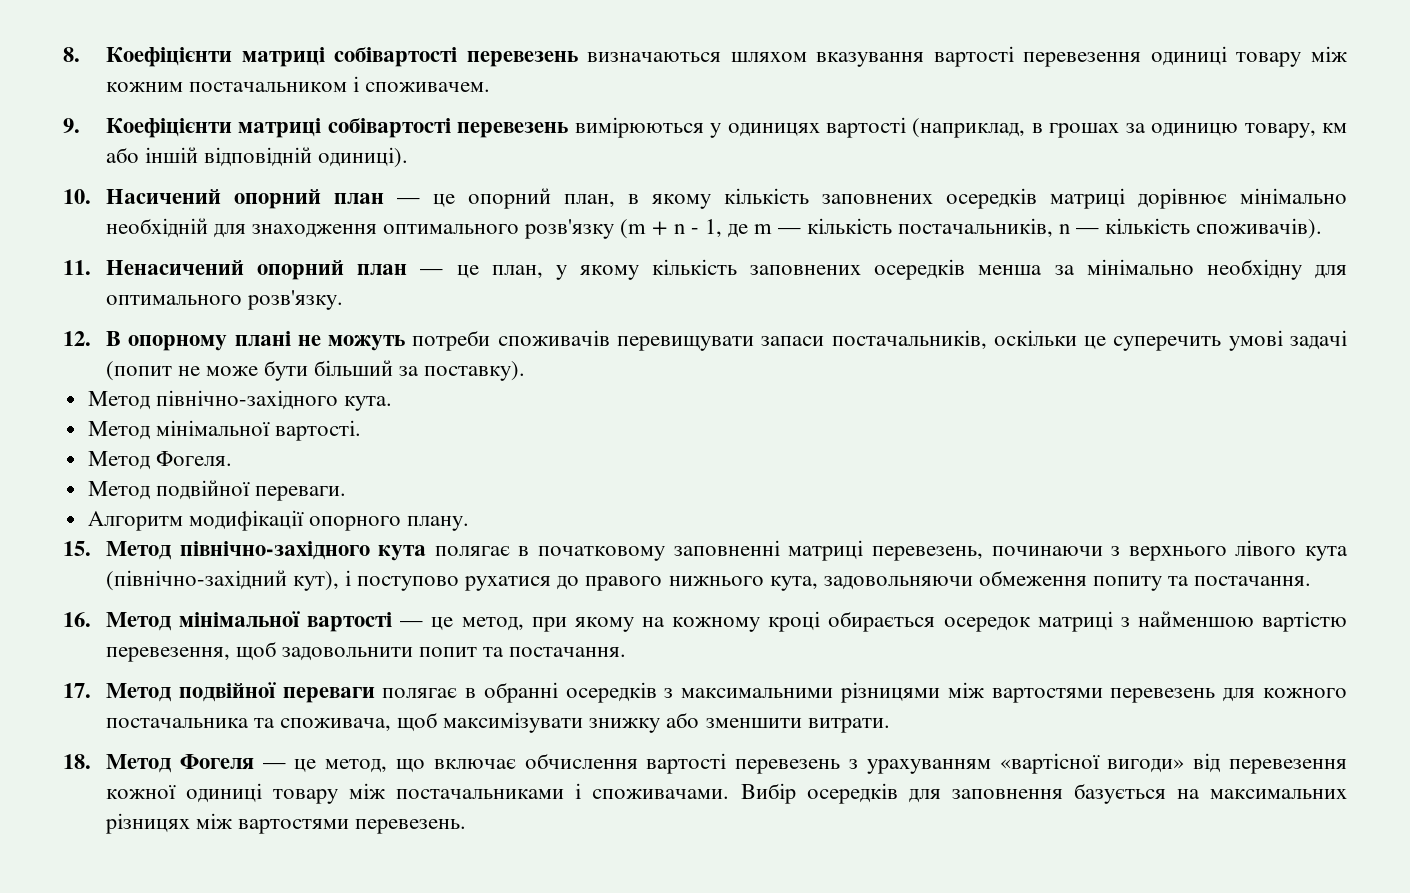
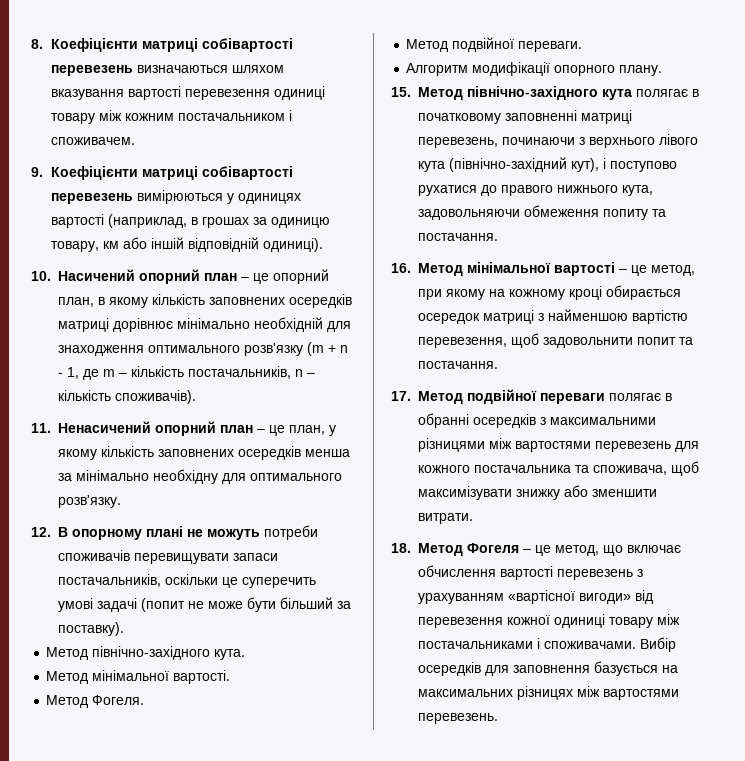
- 10. Насичений опорний план — це опорний план, в якому кількість заповнених осередків матриці дорівнює мінімально необхідній для знаходження оптимального розв'язку (m + n - 1, де m — кількість постачальників, n — кількість споживачів).
+ 10. Насичений опорний план – це опорний план, в якому кількість заповнених осередків матриці дорівнює мінімально необхідній для знаходження оптимального розв'язку (m + n - 1, де m – кількість постачальників, n – кількість споживачів).
- 11. Ненасичений опорний план — це план, у якому кількість заповнених осередків менша за мінімально необхідну для оптимального розв'язку.
+ 11. Ненасичений опорний план – це план, у якому кількість заповнених осередків менша за мінімально необхідну для оптимального розв'язку.
- 16. Метод мінімальної вартості — це метод, при якому на кожному кроці обирається осередок матриці з найменшою вартістю перевезення, щоб задовольнити попит та постачання.
+ 16. Метод мінімальної вартості – це метод, при якому на кожному кроці обирається осередок матриці з найменшою вартістю перевезення, щоб задовольнити попит та постачання.
- 18. Метод Фогеля — це метод, що включає обчислення вартості перевезень з урахуванням «вартісної вигоди» від перевезення кожної одиниці товару між постачальниками і споживачами.
+ 18. Метод Фогеля – це метод, що включає обчислення вартості перевезень з урахуванням «вартісної вигоди» від перевезення кожної одиниці товару між постачальниками і споживачами.

